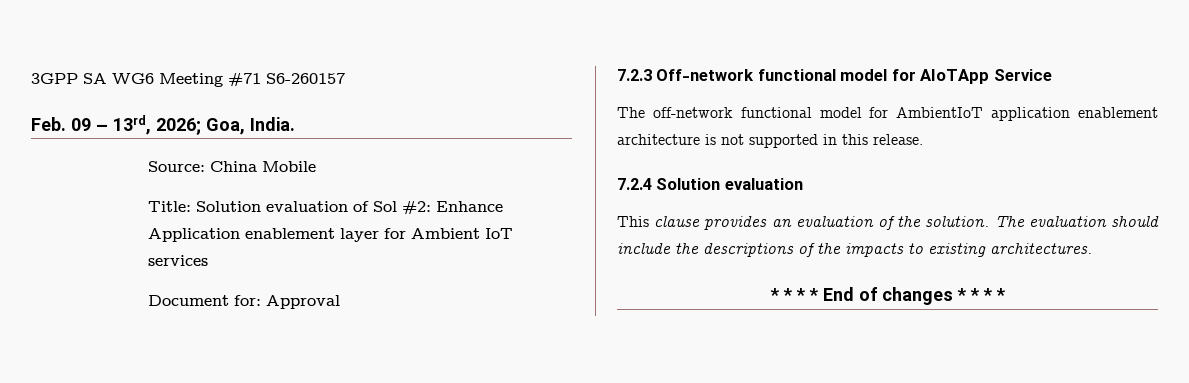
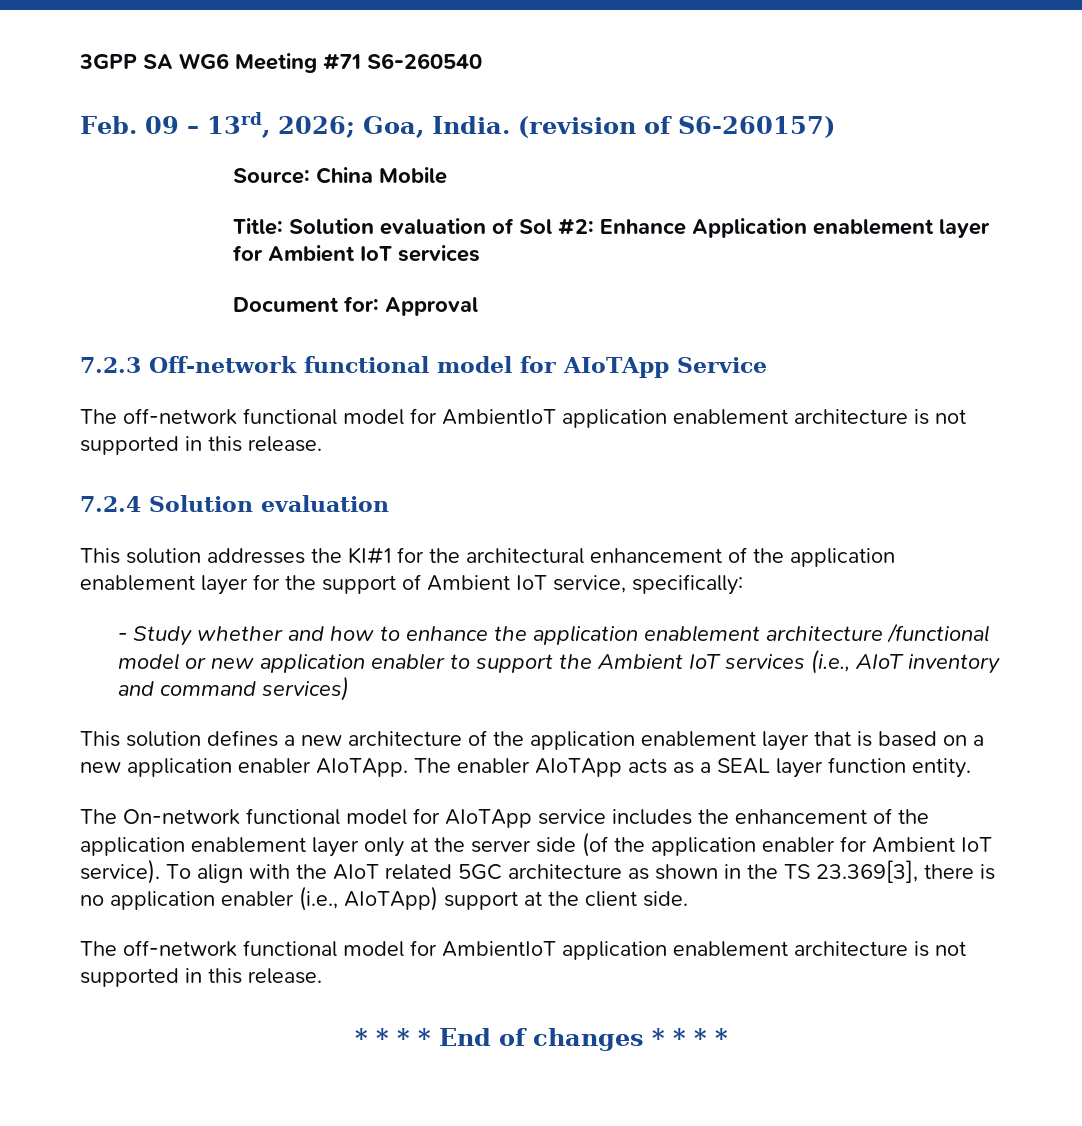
- 3GPP SA WG6 Meeting #71 S6-260157
+ 3GPP SA WG6 Meeting #71 S6-260540
+ (revision of S6-260157)
- This clause provides an evaluation of the solution. The evaluation should include the descriptions of the impacts to existing architectures.
+ This solution addresses the KI#1 for the architectural enhancement of the application enablement layer for the support of Ambient IoT service, specifically:
+ - Study whether and how to enhance the application enablement architecture /functional model or new application enabler to support the Ambient IoT services (i.e., AIoT inventory and command services)
+ This solution defines a new architecture of the application enablement layer that is based on a new application enabler AIoTApp. The enabler AIoTApp acts as a SEAL layer function entity.
+ The On-network functional model for AIoTApp service includes the enhancement of the application enablement layer only at the server side (of the application enabler for Ambient IoT service). To align with the AIoT related 5GC architecture as shown in the TS 23.369[3], there is no application enabler (i.e., AIoTApp) support at the client side.
+ The off-network functional model for AmbientIoT application enablement architecture is not supported in this release.

